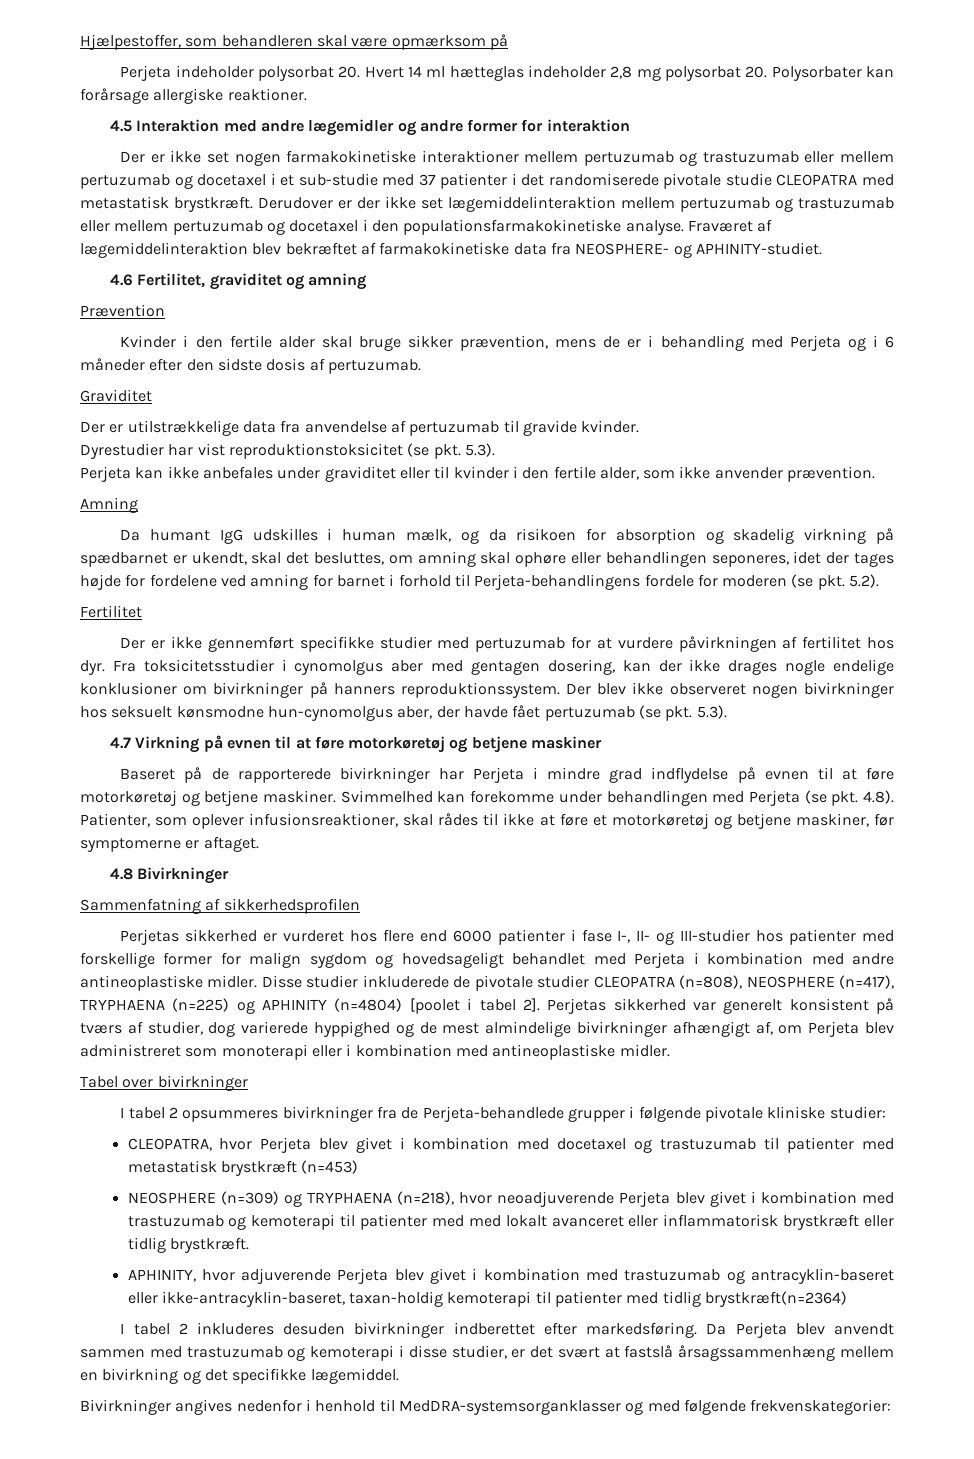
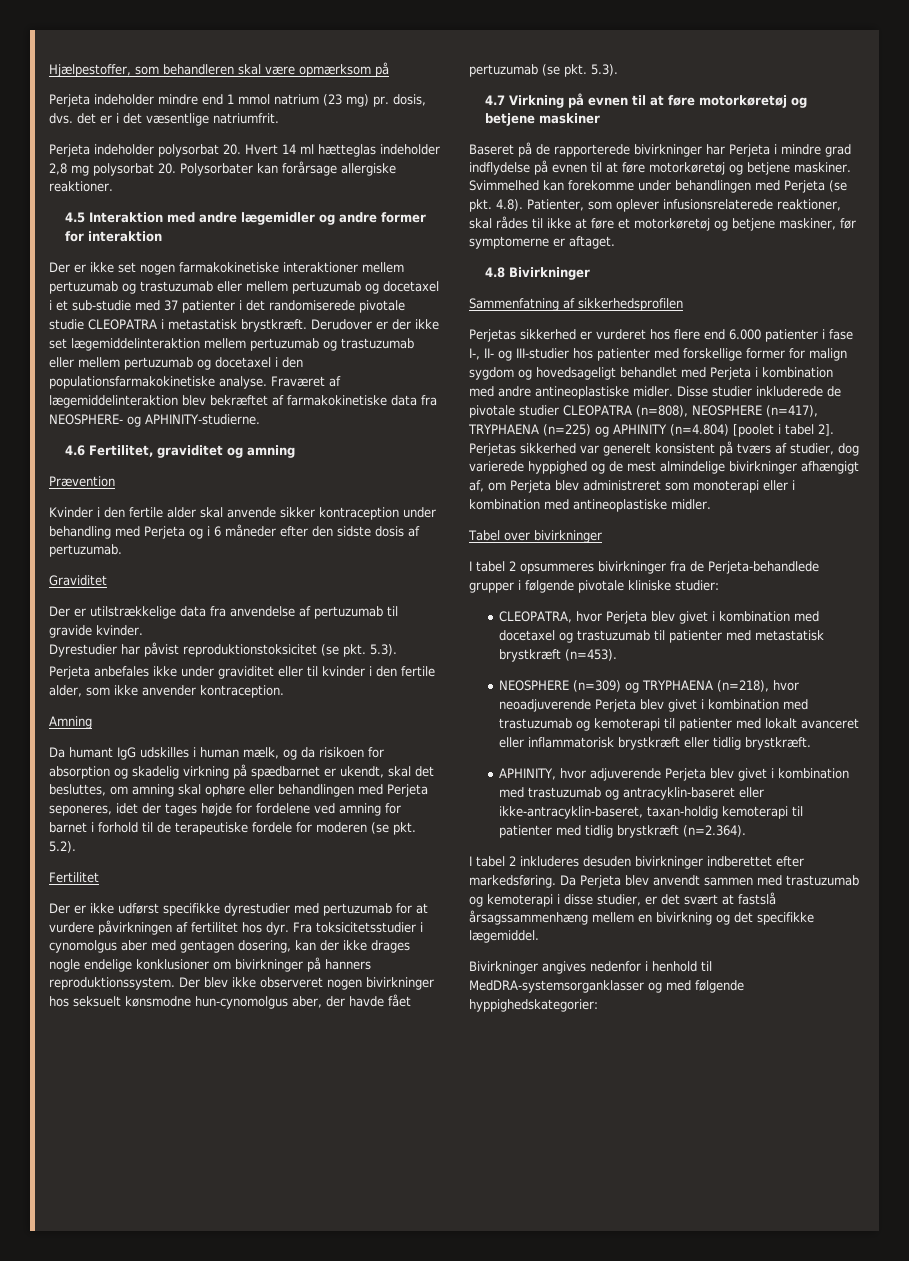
+ Perjeta indeholder mindre end 1 mmol natrium (23 mg) pr. dosis, dvs. det er i det væsentlige natriumfrit.
- Der er ikke set nogen farmakokinetiske interaktioner mellem pertuzumab og trastuzumab eller mellem pertuzumab og docetaxel i et sub-studie med 37 patienter i det randomiserede pivotale studie CLEOPATRA med metastatisk brystkræft.
+ Der er ikke set nogen farmakokinetiske interaktioner mellem pertuzumab og trastuzumab eller mellem pertuzumab og docetaxel i et sub-studie med 37 patienter i det randomiserede pivotale studie CLEOPATRA i metastatisk brystkræft.
- Fraværet af lægemiddelinteraktion blev bekræftet af farmakokinetiske data fra NEOSPHERE- og APHINITY-studiet.
+ Fraværet af lægemiddelinteraktion blev bekræftet af farmakokinetiske data fra NEOSPHERE- og APHINITY-studierne.
- Kvinder i den fertile alder skal bruge sikker prævention, mens de er i behandling med Perjeta og i 6 måneder efter den sidste dosis af pertuzumab.
+ Kvinder i den fertile alder skal anvende sikker kontraception under behandling med Perjeta og i 6 måneder efter den sidste dosis af pertuzumab.
- Dyrestudier har vist reproduktionstoksicitet (se pkt. 5.3).
+ Dyrestudier har påvist reproduktionstoksicitet (se pkt. 5.3).
- Perjeta kan ikke anbefales under graviditet eller til kvinder i den fertile alder, som ikke anvender prævention.
+ Perjeta anbefales ikke under graviditet eller til kvinder i den fertile alder, som ikke anvender kontraception.
- Da humant IgG udskilles i human mælk, og da risikoen for absorption og skadelig virkning på spædbarnet er ukendt, skal det besluttes, om amning skal ophøre eller behandlingen seponeres, idet der tages højde for fordelene ved amning for barnet i forhold til Perjeta-behandlingens fordele for moderen (se pkt. 5.2).
+ Da humant IgG udskilles i human mælk, og da risikoen for absorption og skadelig virkning på spædbarnet er ukendt, skal det besluttes, om amning skal ophøre eller behandlingen med Perjeta seponeres, idet der tages højde for fordelene ved amning for barnet i forhold til de terapeutiske fordele for moderen (se pkt. 5.2).
- Der er ikke gennemført specifikke studier med pertuzumab for at vurdere påvirkningen af fertilitet hos dyr.
+ Der er ikke udførst specifikke dyrestudier med pertuzumab for at vurdere påvirkningen af fertilitet hos dyr.
- Svimmelhed kan forekomme under behandlingen med Perjeta (se pkt. 4.8). Patienter, som oplever infusionsreaktioner, skal rådes til ikke at føre et motorkøretøj og betjene maskiner, før symptomerne er aftaget.
+ Svimmelhed kan forekomme under behandlingen med Perjeta (se pkt. 4.8). Patienter, som oplever infusionsrelaterede reaktioner, skal rådes til ikke at føre et motorkøretøj og betjene maskiner, før symptomerne er aftaget.
- Perjetas sikkerhed er vurderet hos flere end 6000 patienter i fase I-, II- og III-studier hos patienter med forskellige former for malign sygdom og hovedsageligt behandlet med Perjeta i kombination med andre antineoplastiske midler.
+ Perjetas sikkerhed er vurderet hos flere end 6.000 patienter i fase I-, II- og III-studier hos patienter med forskellige former for malign sygdom og hovedsageligt behandlet med Perjeta i kombination med andre antineoplastiske midler.
- Disse studier inkluderede de pivotale studier CLEOPATRA (n=808), NEOSPHERE (n=417), TRYPHAENA (n=225) og APHINITY (n=4804) [poolet i tabel 2].
+ Disse studier inkluderede de pivotale studier CLEOPATRA (n=808), NEOSPHERE (n=417), TRYPHAENA (n=225) og APHINITY (n=4.804) [poolet i tabel 2].
- CLEOPATRA, hvor Perjeta blev givet i kombination med docetaxel og trastuzumab til patienter med metastatisk brystkræft (n=453)
+ CLEOPATRA, hvor Perjeta blev givet i kombination med docetaxel og trastuzumab til patienter med metastatisk brystkræft (n=453).
- NEOSPHERE (n=309) og TRYPHAENA (n=218), hvor neoadjuverende Perjeta blev givet i kombination med trastuzumab og kemoterapi til patienter med med lokalt avanceret eller inflammatorisk brystkræft eller tidlig brystkræft.
+ NEOSPHERE (n=309) og TRYPHAENA (n=218), hvor neoadjuverende Perjeta blev givet i kombination med trastuzumab og kemoterapi til patienter med lokalt avanceret eller inflammatorisk brystkræft eller tidlig brystkræft.
- APHINITY, hvor adjuverende Perjeta blev givet i kombination med trastuzumab og antracyklin-baseret eller ikke-antracyklin-baseret, taxan-holdig kemoterapi til patienter med tidlig brystkræft(n=2364)
+ APHINITY, hvor adjuverende Perjeta blev givet i kombination med trastuzumab og antracyklin-baseret eller ikke-antracyklin-baseret, taxan-holdig kemoterapi til patienter med tidlig brystkræft (n=2.364).
- Bivirkninger angives nedenfor i henhold til MedDRA-systemsorganklasser og med følgende frekvenskategorier:
+ Bivirkninger angives nedenfor i henhold til MedDRA-systemsorganklasser og med følgende hyppighedskategorier:

